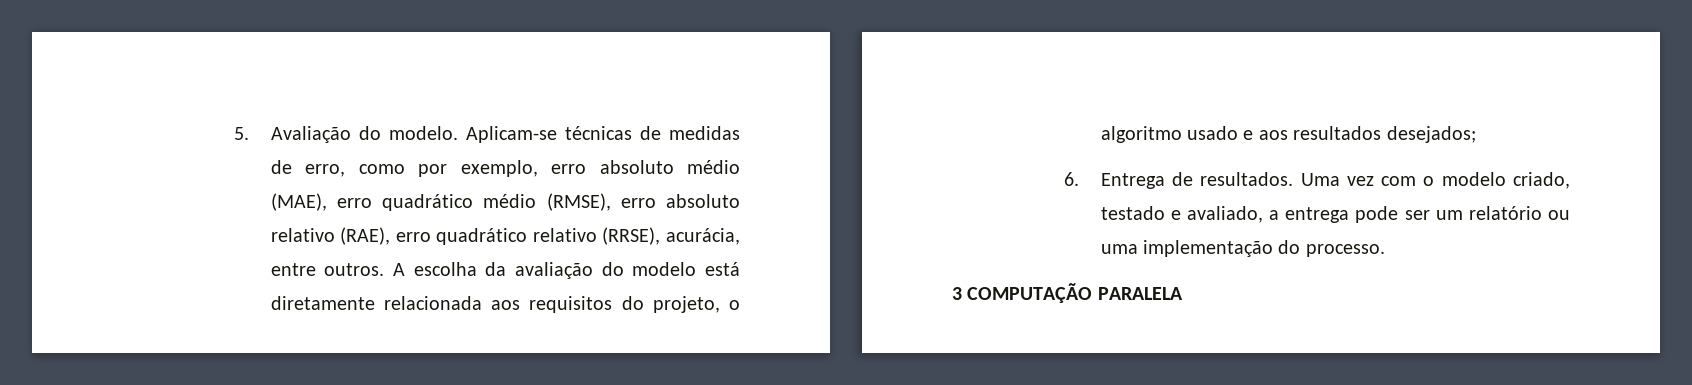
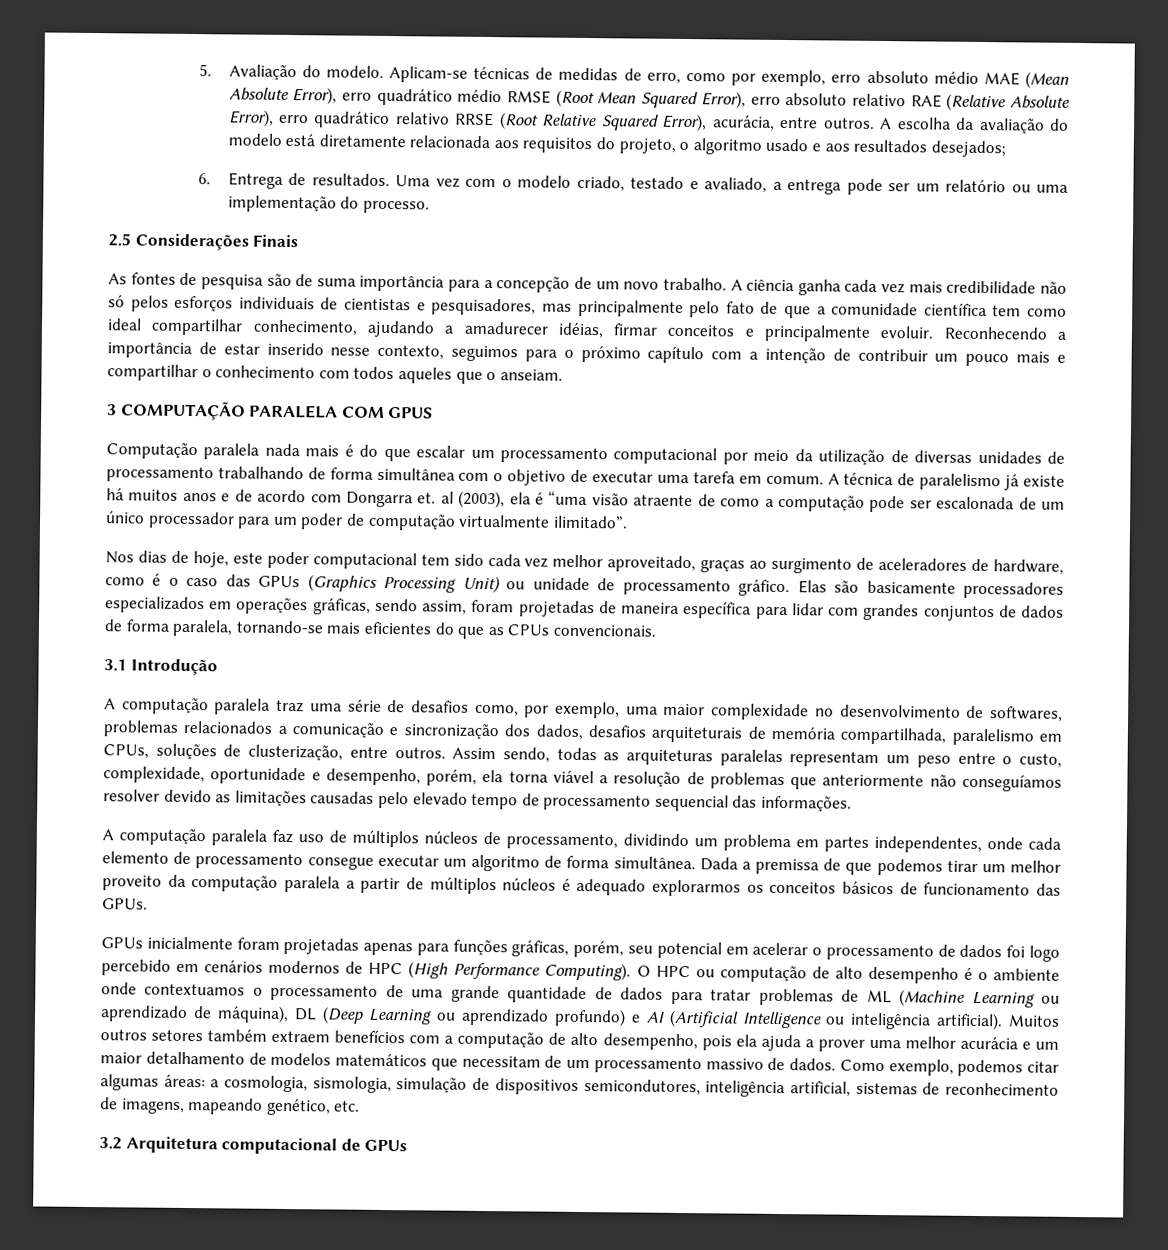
- Aplicam-se técnicas de medidas de erro, como por exemplo, erro absoluto médio (MAE), erro quadrático médio (RMSE), erro absoluto relativo (RAE), erro quadrático relativo (RRSE), acurácia, entre outros.
+ Aplicam-se técnicas de medidas de erro, como por exemplo, erro absoluto médio MAE (Mean Absolute Error), erro quadrático médio RMSE (Root Mean Squared Error), erro absoluto relativo RAE (Relative Absolute Error), erro quadrático relativo RRSE (Root Relative Squared Error), acurácia, entre outros.
- 3 COMPUTAÇÃO PARALELA
+ 2.5 Considerações Finais
+ As fontes de pesquisa são de suma importância para a concepção de um novo trabalho. A ciência ganha cada vez mais credibilidade não só pelos esforços individuais de cientistas e pesquisadores, mas principalmente pelo fato de que a comunidade científica tem como ideal compartilhar conhecimento, ajudando a amadurecer idéias, firmar conceitos e principalmente evoluir. Reconhecendo a importância de estar inserido nesse contexto, seguimos para o próximo capítulo com a intenção de contribuir um pouco mais e compartilhar o conhecimento com todos aqueles que o anseiam.
+ 3 COMPUTAÇÃO PARALELA COM GPUS
+ Computação paralela nada mais é do que escalar um processamento computacional por meio da utilização de diversas unidades de processamento trabalhando de forma simultânea com o objetivo de executar uma tarefa em comum. A técnica de paralelismo já existe há muitos anos e de acordo com Dongarra et. al (2003), ela é “uma visão atraente de como a computação pode ser escalonada de um único processador para um poder de computação virtualmente ilimitado”.
+ Nos dias de hoje, este poder computacional tem sido cada vez melhor aproveitado, graças ao surgimento de aceleradores de hardware, como é o caso das GPUs (Graphics Processing Unit) ou unidade de processamento gráfico. Elas são basicamente processadores especializados em operações gráficas, sendo assim, foram projetadas de maneira específica para lidar com grandes conjuntos de dados de forma paralela, tornando-se mais eficientes do que as CPUs convencionais.
+ 3.1 Introdução
+ A computação paralela traz uma série de desafios como, por exemplo, uma maior complexidade no desenvolvimento de softwares, problemas relacionados a comunicação e sincronização dos dados, desafios arquiteturais de memória compartilhada, paralelismo em CPUs, soluções de clusterização, entre outros. Assim sendo, todas as arquiteturas paralelas representam um peso entre o custo, complexidade, oportunidade e desempenho, porém, ela torna viável a resolução de problemas que anteriormente não conseguíamos resolver devido as limitações causadas pelo elevado tempo de processamento sequencial das informações.
+ A computação paralela faz uso de múltiplos núcleos de processamento, dividindo um problema em partes independentes, onde cada elemento de processamento consegue executar um algoritmo de forma simultânea. Dada a premissa de que podemos tirar um melhor proveito da computação paralela a partir de múltiplos núcleos é adequado explorarmos os conceitos básicos de funcionamento das GPUs.
+ GPUs inicialmente foram projetadas apenas para funções gráficas, porém, seu potencial em acelerar o processamento de dados foi logo percebido em cenários modernos de HPC (High Performance Computing). O HPC ou computação de alto desempenho é o ambiente onde contextuamos o processamento de uma grande quantidade de dados para tratar problemas de ML (Machine Learning ou aprendizado de máquina), DL (Deep Learning ou aprendizado profundo) e AI (Artificial Intelligence ou inteligência artificial). Muitos outros setores também extraem benefícios com a computação de alto desempenho, pois ela ajuda a prover uma melhor acurácia e um maior detalhamento de modelos matemáticos que necessitam de um processamento massivo de dados. Como exemplo, podemos citar algumas áreas: a cosmologia, sismologia, simulação de dispositivos semicondutores, inteligência artificial, sistemas de reconhecimento de imagens, mapeando genético, etc.
+ 3.2 Arquitetura computacional de GPUs

